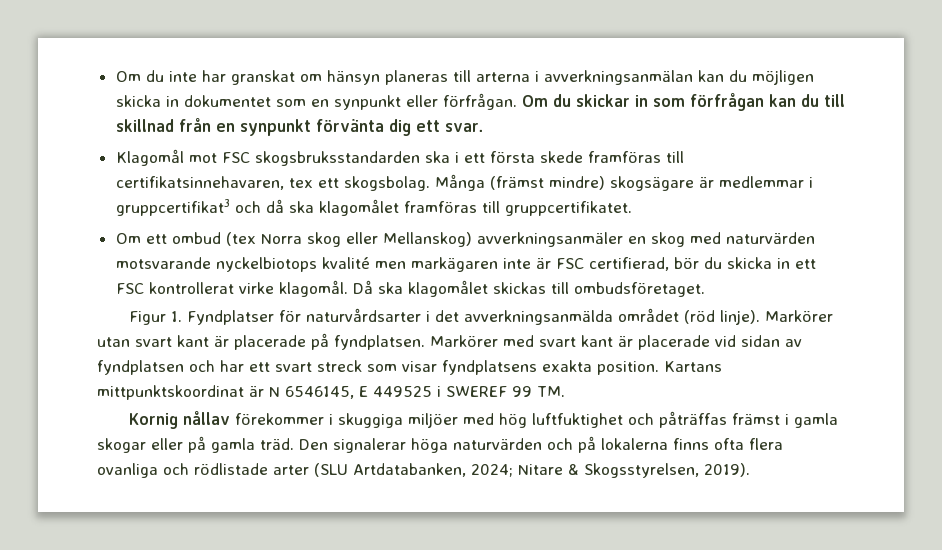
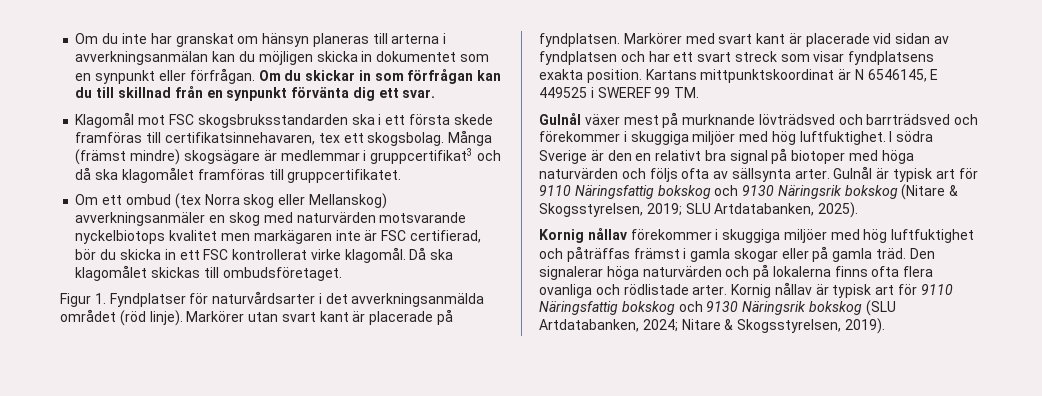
- Om ett ombud (tex Norra skog eller Mellanskog) avverkningsanmäler en skog med naturvärden motsvarande nyckelbiotops kvalité men markägaren inte är FSC certifierad, bör du skicka in ett FSC kontrollerat virke klagomål.
+ Om ett ombud (tex Norra skog eller Mellanskog) avverkningsanmäler en skog med naturvärden motsvarande nyckelbiotops kvalitet men markägaren inte är FSC certifierad, bör du skicka in ett FSC kontrollerat virke klagomål.
+ Gulnål växer mest på murknande lövträdsved och barrträdsved och förekommer i skuggiga miljöer med hög luftfuktighet. I södra Sverige är den en relativt bra signal på biotoper med höga naturvärden och följs ofta av sällsynta arter. Gulnål är typisk art för 9110 Näringsfattig bokskog och 9130 Näringsrik bokskog (Nitare & Skogsstyrelsen, 2019; SLU Artdatabanken, 2025).
- Den signalerar höga naturvärden och på lokalerna finns ofta flera ovanliga och rödlistade arter (SLU Artdatabanken, 2024; Nitare & Skogsstyrelsen, 2019).
+ Den signalerar höga naturvärden och på lokalerna finns ofta flera ovanliga och rödlistade arter. Kornig nållav är typisk art för 9110 Näringsfattig bokskog och 9130 Näringsrik bokskog (SLU Artdatabanken, 2024; Nitare & Skogsstyrelsen, 2019).

